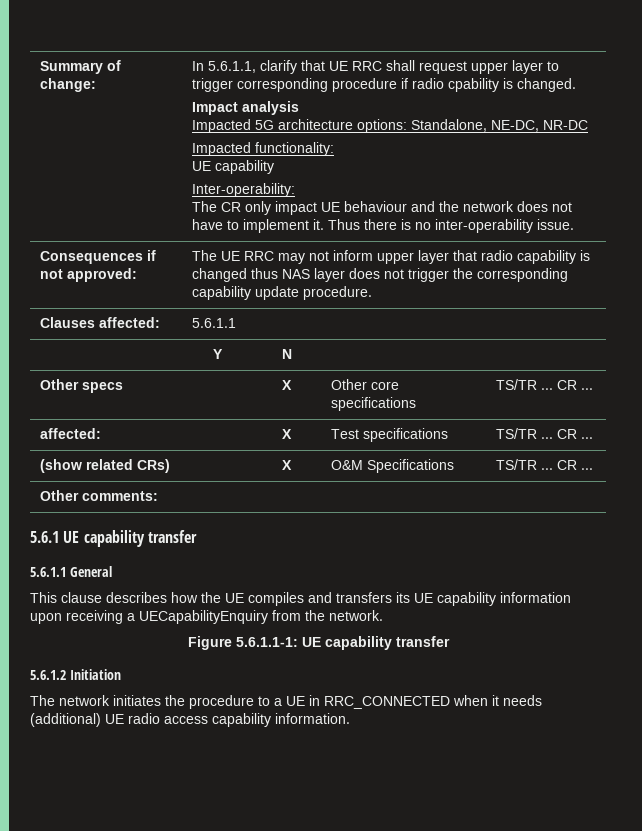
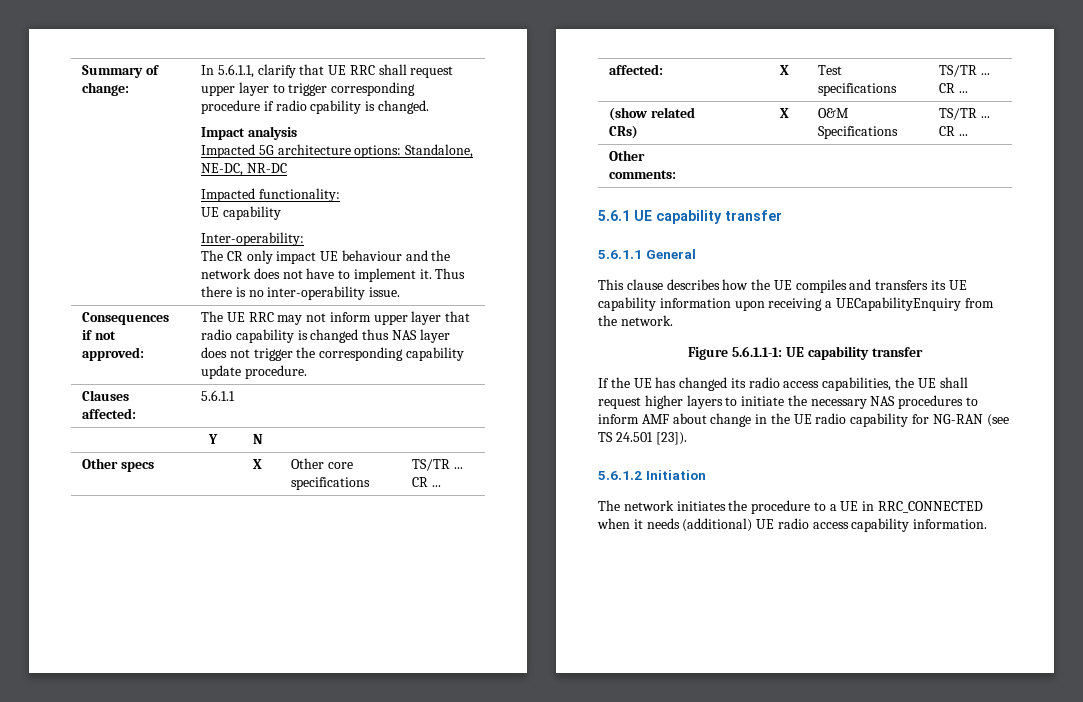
+ If the UE has changed its radio access capabilities, the UE shall request higher layers to initiate the necessary NAS procedures to inform AMF about change in the UE radio capability for NG-RAN (see TS 24.501 [23]).

